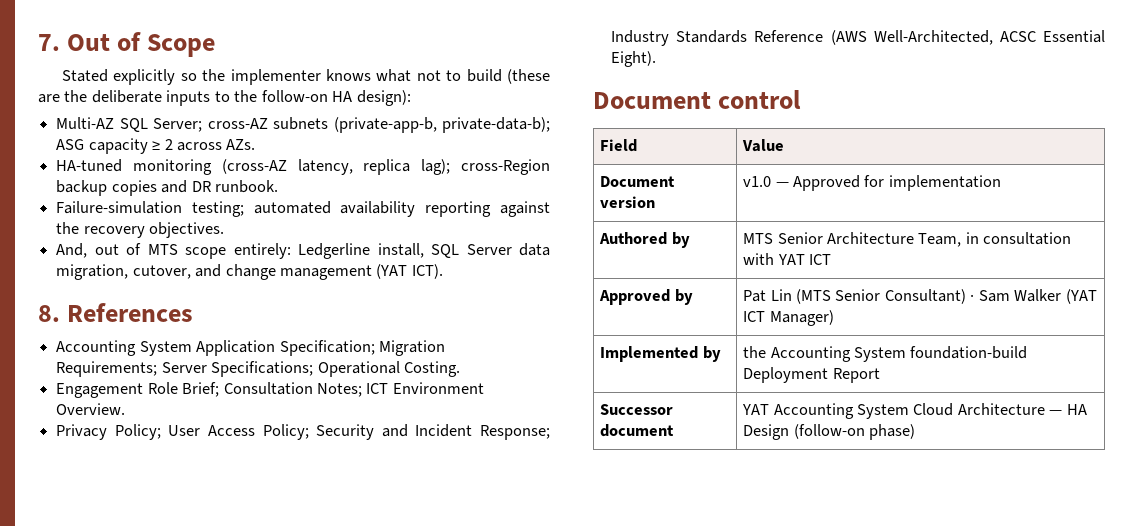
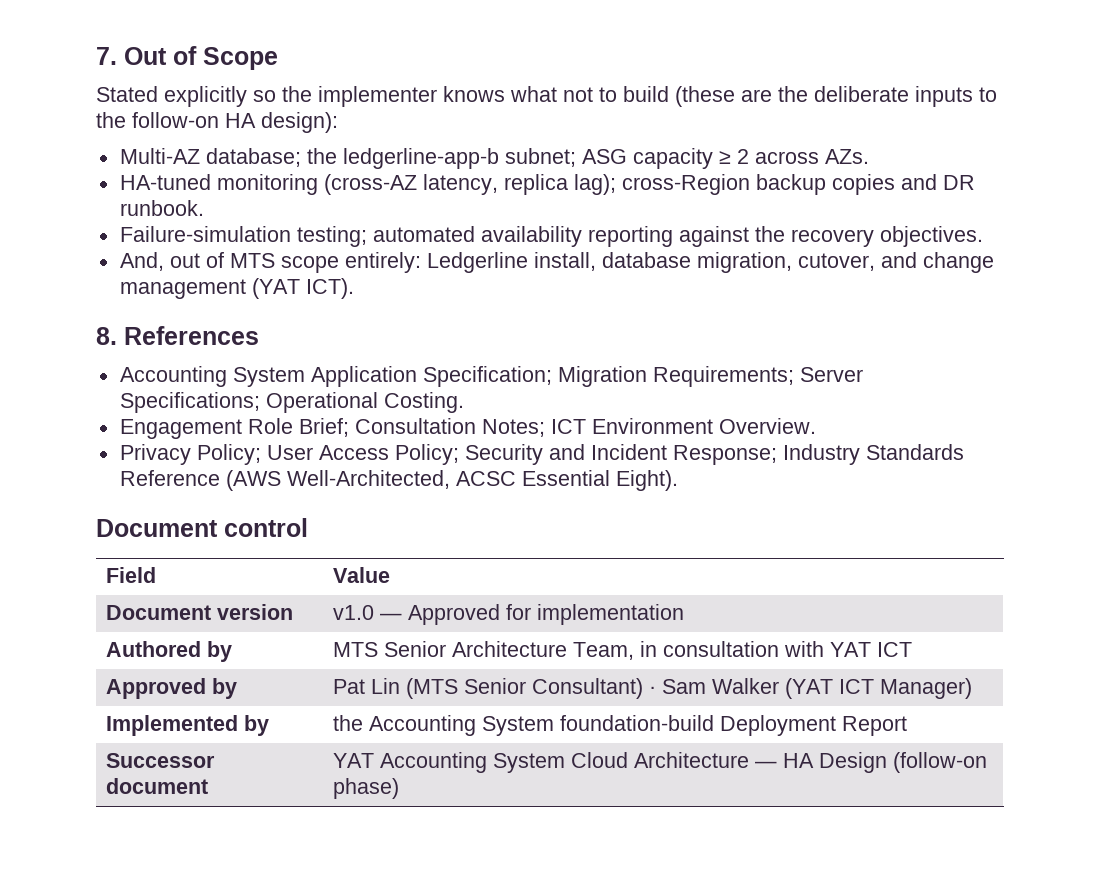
- Multi-AZ SQL Server; cross-AZ subnets (private-app-b, private-data-b); ASG capacity ≥ 2 across AZs.
+ Multi-AZ database; the ledgerline-app-b subnet; ASG capacity ≥ 2 across AZs.
- And, out of MTS scope entirely: Ledgerline install, SQL Server data migration, cutover, and change management (YAT ICT).
+ And, out of MTS scope entirely: Ledgerline install, database migration, cutover, and change management (YAT ICT).

